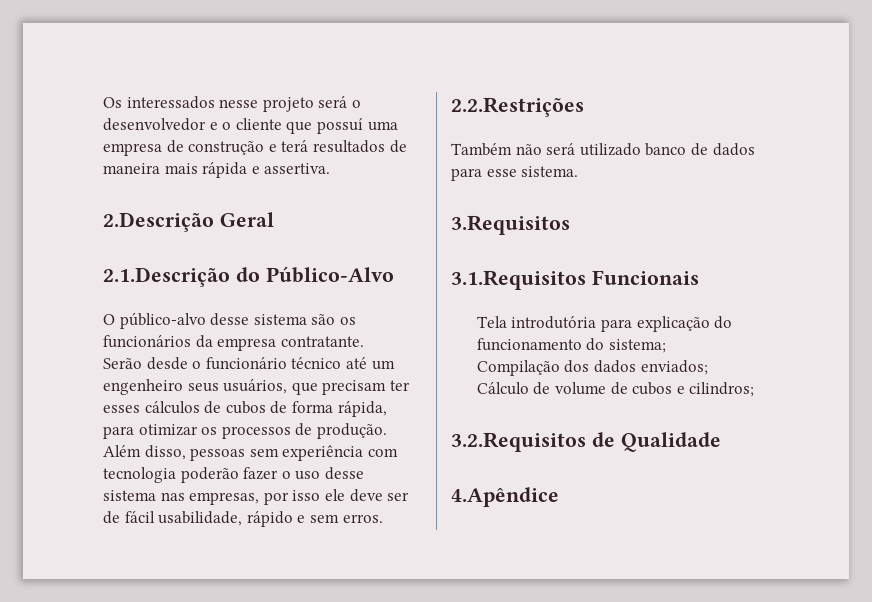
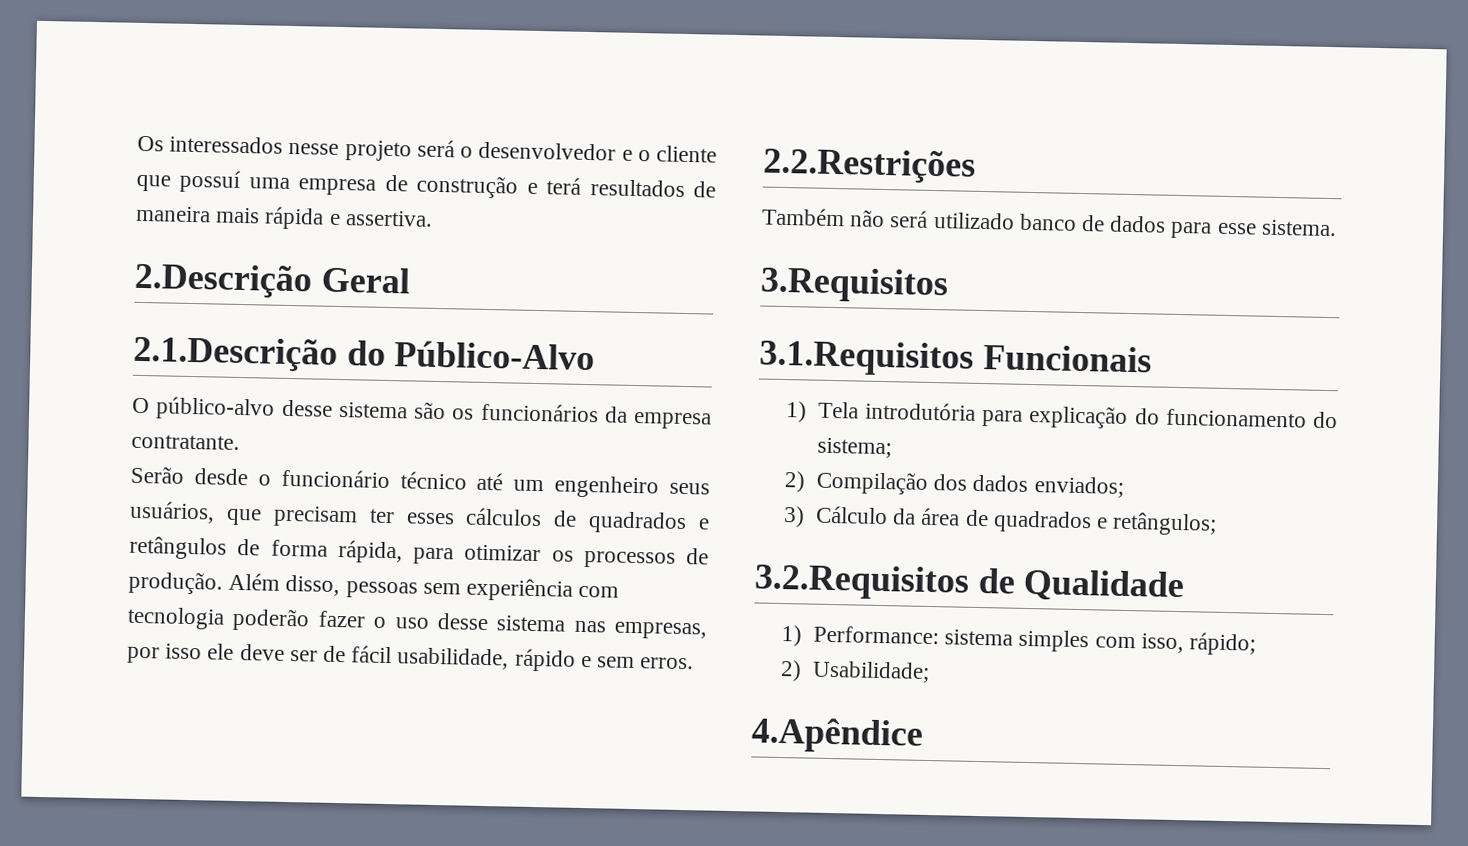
- Serão desde o funcionário técnico até um engenheiro seus usuários, que precisam ter esses cálculos de cubos de forma rápida, para otimizar os processos de produção.
+ Serão desde o funcionário técnico até um engenheiro seus usuários, que precisam ter esses cálculos de quadrados e retângulos de forma rápida, para otimizar os processos de produção.
- Tela introdutória para explicação do funcionamento do sistema;
+ 1) Tela introdutória para explicação do funcionamento do sistema;
- Compilação dos dados enviados;
+ 2) Compilação dos dados enviados;
- Cálculo de volume de cubos e cilindros;
+ 3) Cálculo da área de quadrados e retângulos;
  3.2.Requisitos de Qualidade
+ 1) Performance: sistema simples com isso, rápido;
+ 2) Usabilidade;

